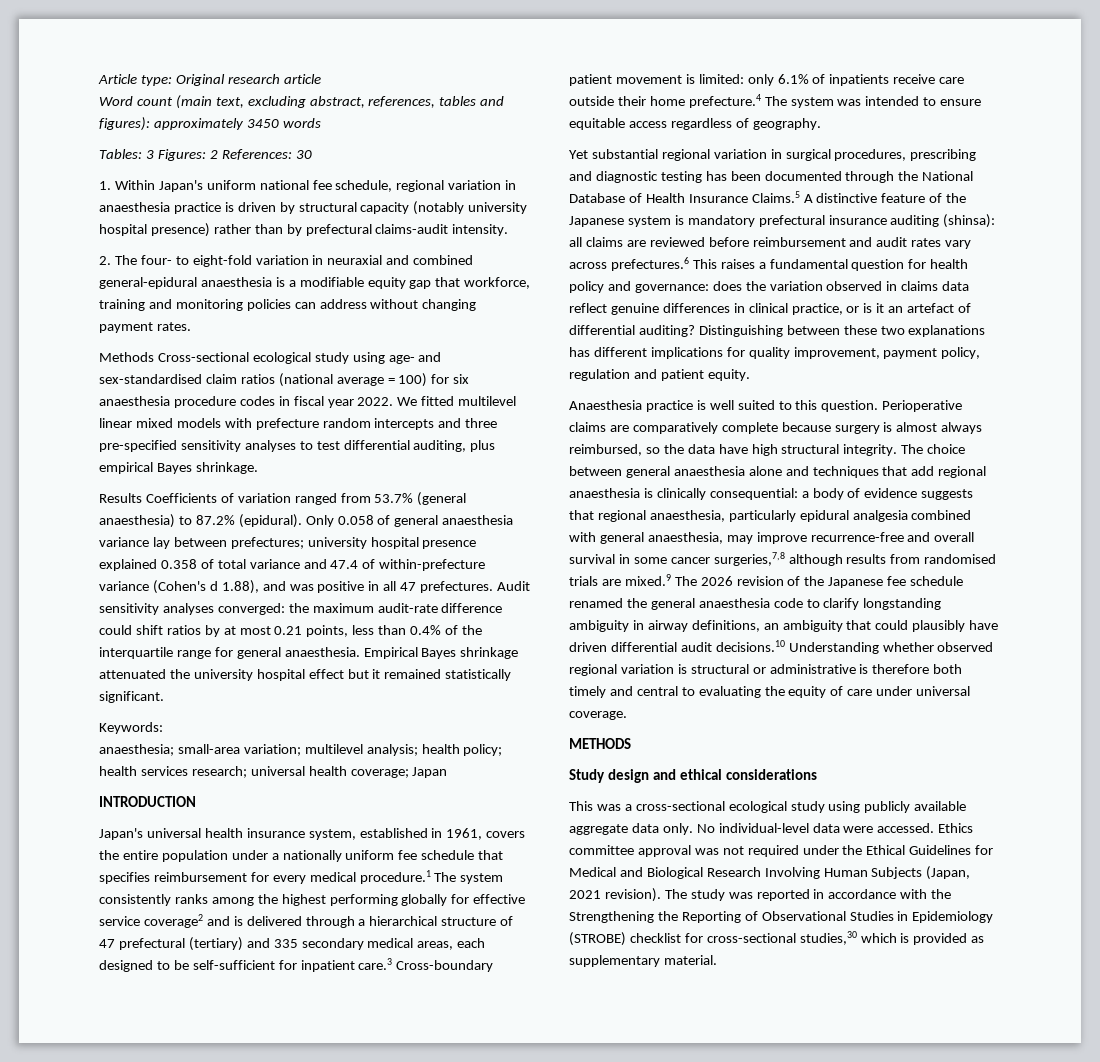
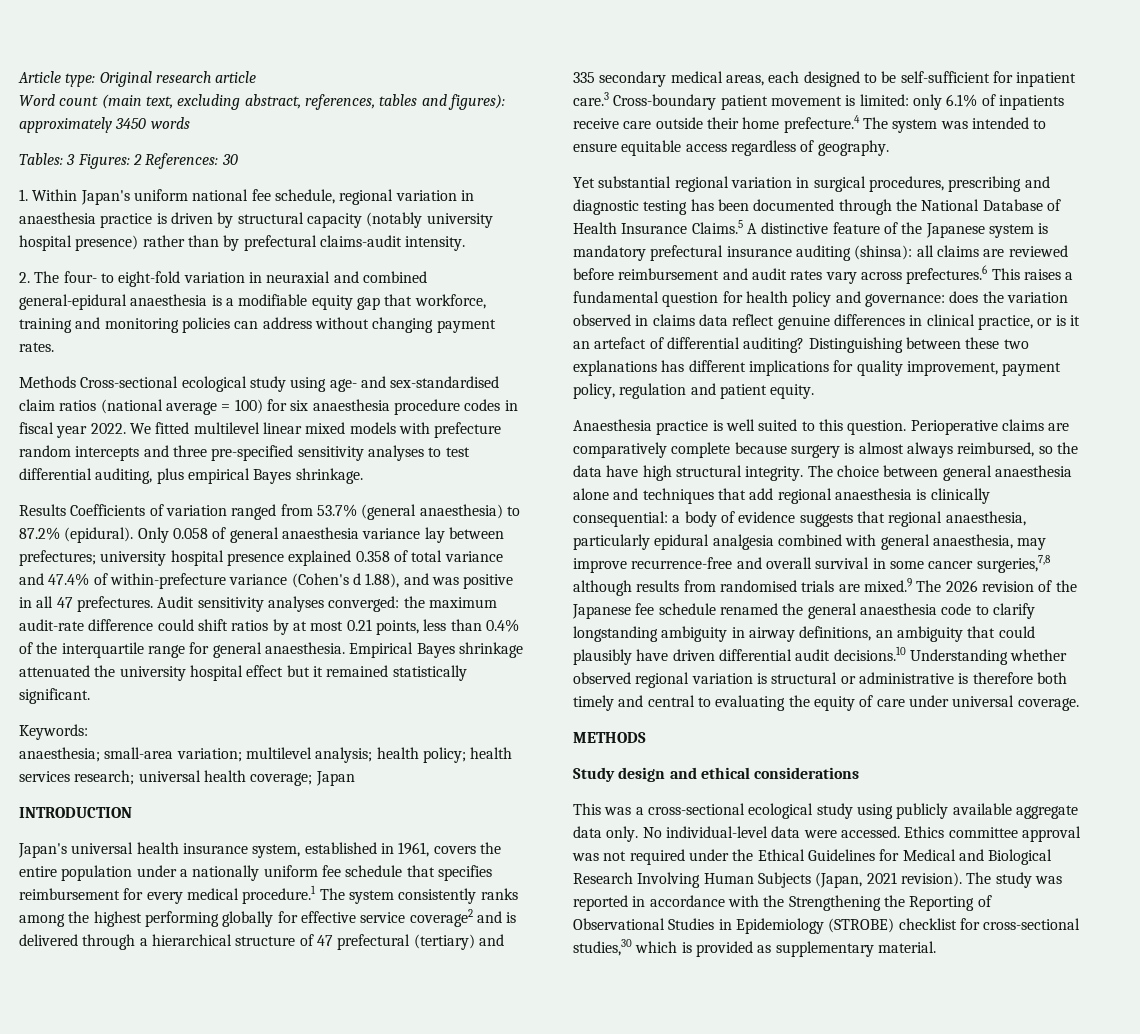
- Only 0.058 of general anaesthesia variance lay between prefectures; university hospital presence explained 0.358 of total variance and 47.4 of within-prefecture variance (Cohen's d 1.88), and was positive in all 47 prefectures.
+ Only 0.058 of general anaesthesia variance lay between prefectures; university hospital presence explained 0.358 of total variance and 47.4% of within-prefecture variance (Cohen's d 1.88), and was positive in all 47 prefectures.

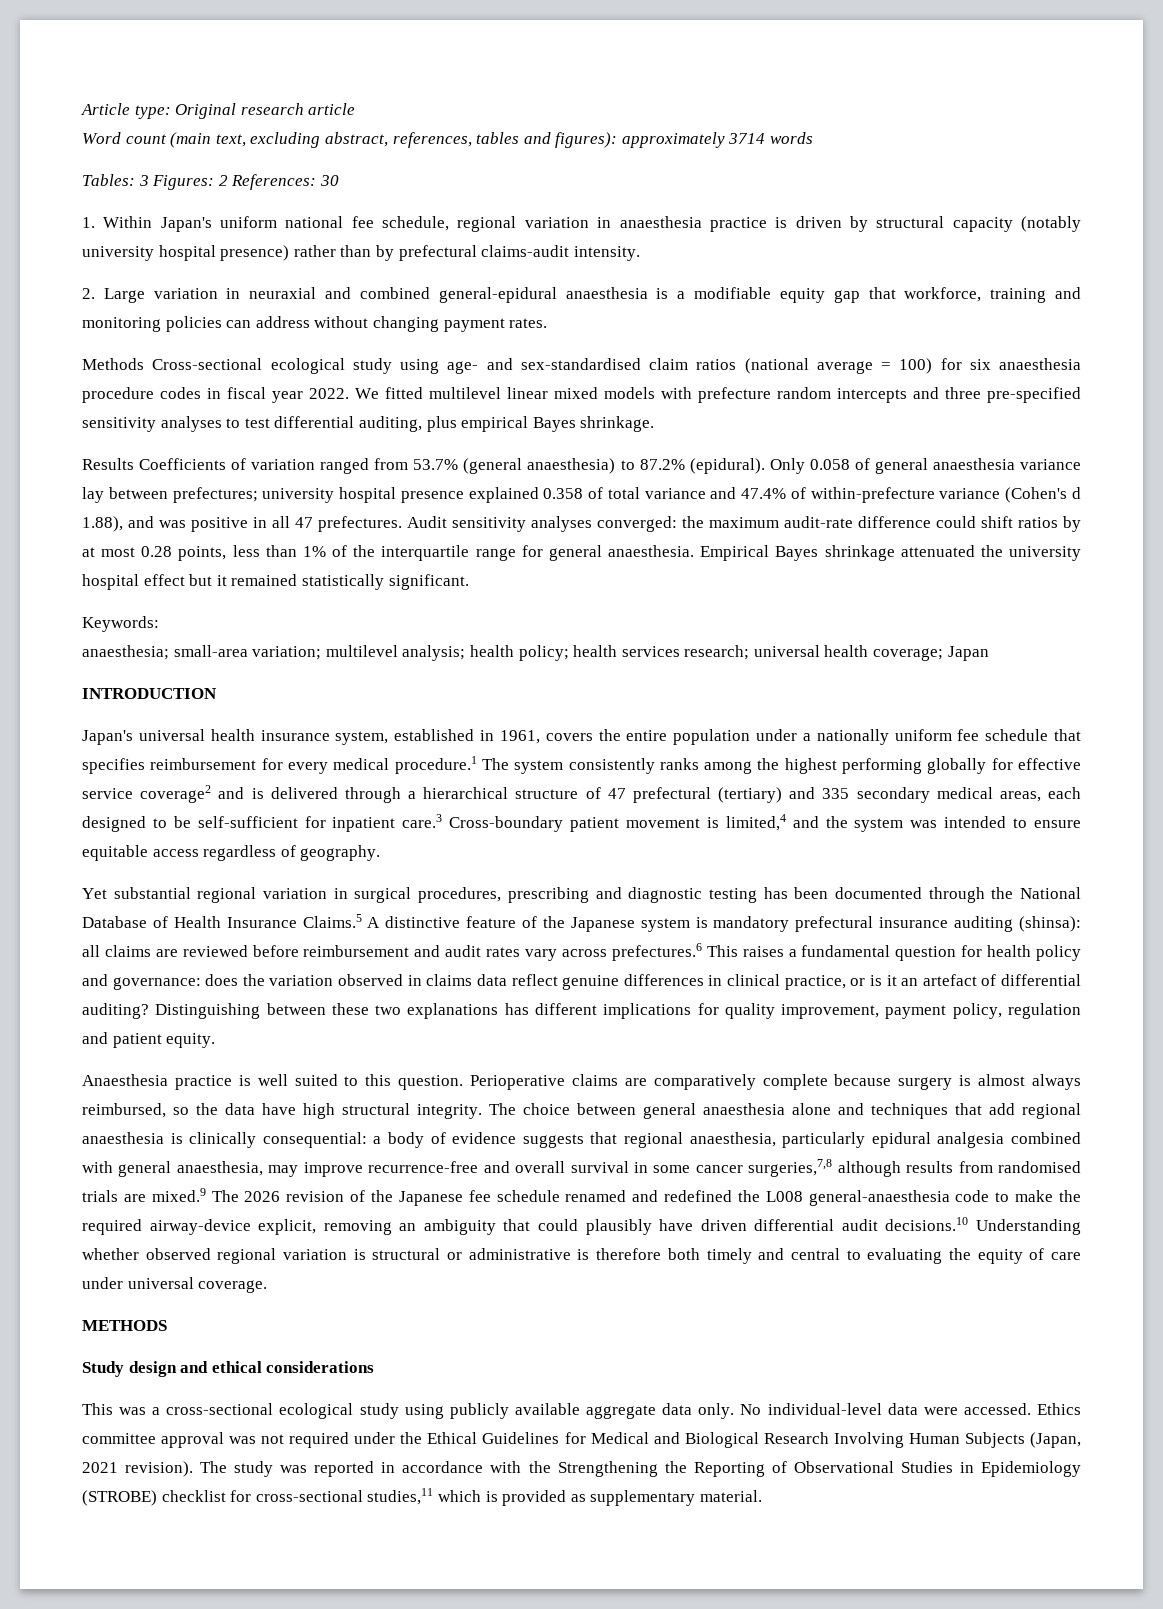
- Word count (main text, excluding abstract, references, tables and figures): approximately 3450 words
+ Word count (main text, excluding abstract, references, tables and figures): approximately 3714 words
- 2. The four- to eight-fold variation in neuraxial and combined general-epidural anaesthesia is a modifiable equity gap that workforce, training and monitoring policies can address without changing payment rates.
+ 2. Large variation in neuraxial and combined general-epidural anaesthesia is a modifiable equity gap that workforce, training and monitoring policies can address without changing payment rates.
- Audit sensitivity analyses converged: the maximum audit-rate difference could shift ratios by at most 0.21 points, less than 0.4% of the interquartile range for general anaesthesia.
+ Audit sensitivity analyses converged: the maximum audit-rate difference could shift ratios by at most 0.28 points, less than 1% of the interquartile range for general anaesthesia.
- Japan's universal health insurance system, established in 1961, covers the entire population under a nationally uniform fee schedule that specifies reimbursement for every medical procedure.1 The system consistently ranks among the highest performing globally for effective service coverage2 and is delivered through a hierarchical structure of 47 prefectural (tertiary) and 335 secondary medical areas, each designed to be self-sufficient for inpatient care.3 Cross-boundary patient movement is limited: only 6.1% of inpatients receive care outside their home prefecture.4 The system was intended to ensure equitable access regardless of geography.
+ Japan's universal health insurance system, established in 1961, covers the entire population under a nationally uniform fee schedule that specifies reimbursement for every medical procedure.1 The system consistently ranks among the highest performing globally for effective service coverage2 and is delivered through a hierarchical structure of 47 prefectural (tertiary) and 335 secondary medical areas, each designed to be self-sufficient for inpatient care.3 Cross-boundary patient movement is limited,4 and the system was intended to ensure equitable access regardless of geography.
- a body of evidence suggests that regional anaesthesia, particularly epidural analgesia combined with general anaesthesia, may improve recurrence-free and overall survival in some cancer surgeries,7,8 although results from randomised trials are mixed.9 The 2026 revision of the Japanese fee schedule renamed the general anaesthesia code to clarify longstanding ambiguity in airway definitions, an ambiguity that could plausibly have driven differential audit decisions.10 Understanding whether observed regional variation is structural or administrative is therefore both timely and central to evaluating the equity of care under universal coverage.
+ a body of evidence suggests that regional anaesthesia, particularly epidural analgesia combined with general anaesthesia, may improve recurrence-free and overall survival in some cancer surgeries,7,8 although results from randomised trials are mixed.9 The 2026 revision of the Japanese fee schedule renamed and redefined the L008 general-anaesthesia code to make the required airway-device explicit, removing an ambiguity that could plausibly have driven differential audit decisions.10 Understanding whether observed regional variation is structural or administrative is therefore both timely and central to evaluating the equity of care under universal coverage.
- The study was reported in accordance with the Strengthening the Reporting of Observational Studies in Epidemiology (STROBE) checklist for cross-sectional studies,30 which is provided as supplementary material.
+ The study was reported in accordance with the Strengthening the Reporting of Observational Studies in Epidemiology (STROBE) checklist for cross-sectional studies,11 which is provided as supplementary material.

